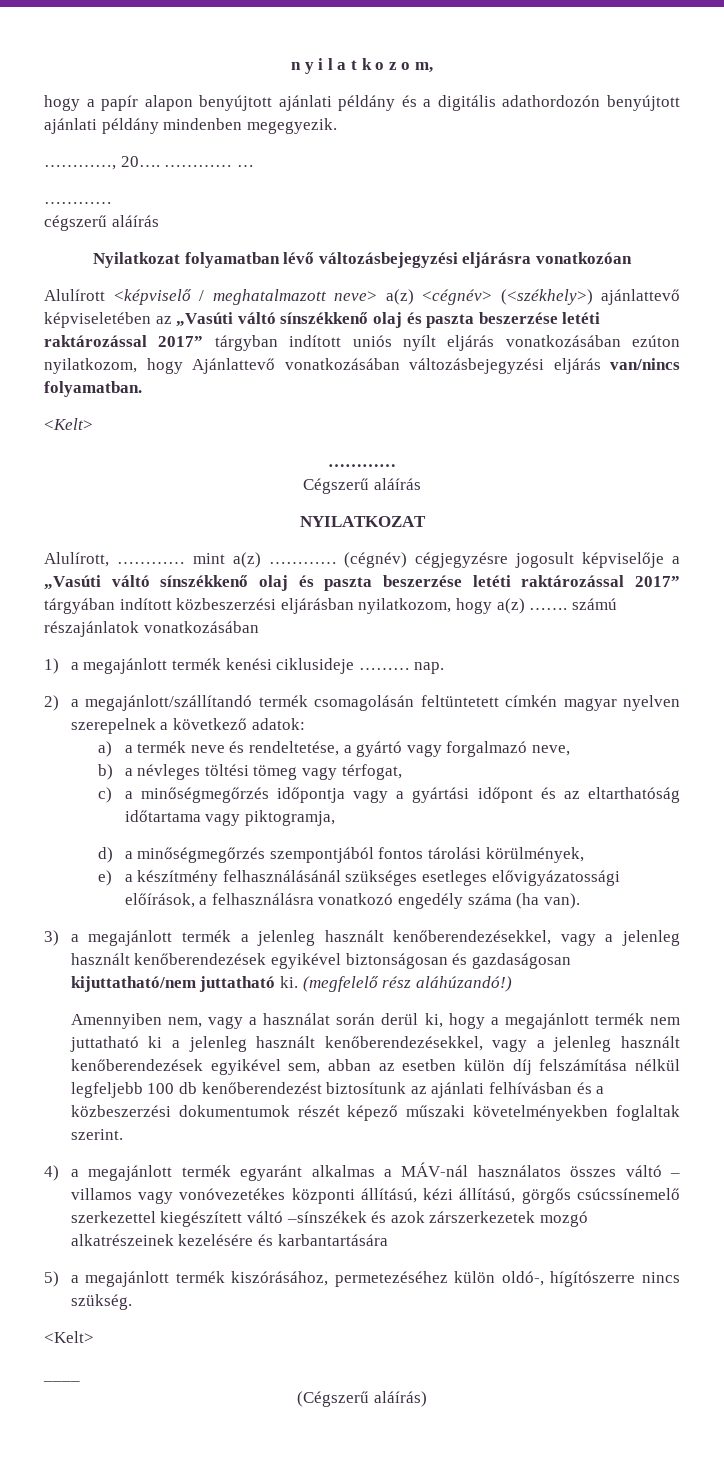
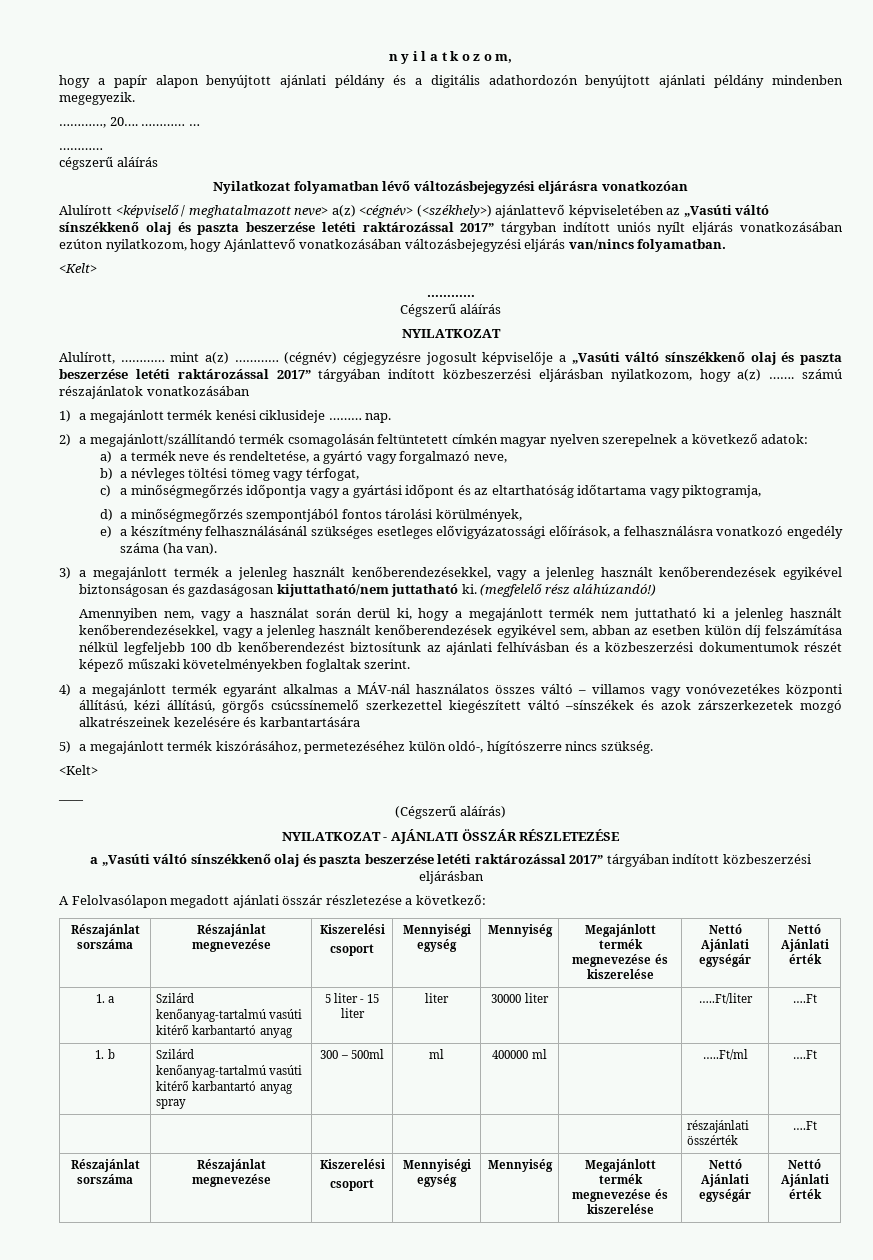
+ NYILATKOZAT - AJÁNLATI ÖSSZÁR RÉSZLETEZÉSE
+ a „Vasúti váltó sínszékkenő olaj és paszta beszerzése letéti raktározással 2017” tárgyában indított közbeszerzési eljárásban
+ A Felolvasólapon megadott ajánlati összár részletezése a következő:
+ Részajánlat sorszáma | Részajánlat megnevezése | Kiszerelési
+ csoport | Mennyiségi egység | Mennyiség | Megajánlott termék megnevezése és kiszerelése | Nettó Ajánlati egységár | Nettó Ajánlati érték
+ 1. a | Szilárd kenőanyag-tartalmú vasúti kitérő karbantartó anyag | 5 liter - 15 liter | liter | 30000 liter | | …..Ft/liter | ….Ft
+ 1. b | Szilárd kenőanyag-tartalmú vasúti kitérő karbantartó anyag spray | 300 – 500ml | ml | 400000 ml | | …..Ft/ml | ….Ft
+ | | | | | | részajánlati összérték | ….Ft
+ Részajánlat sorszáma | Részajánlat megnevezése | Kiszerelési
+ csoport | Mennyiségi egység | Mennyiség | Megajánlott termék megnevezése és kiszerelése | Nettó Ajánlati egységár | Nettó Ajánlati érték

